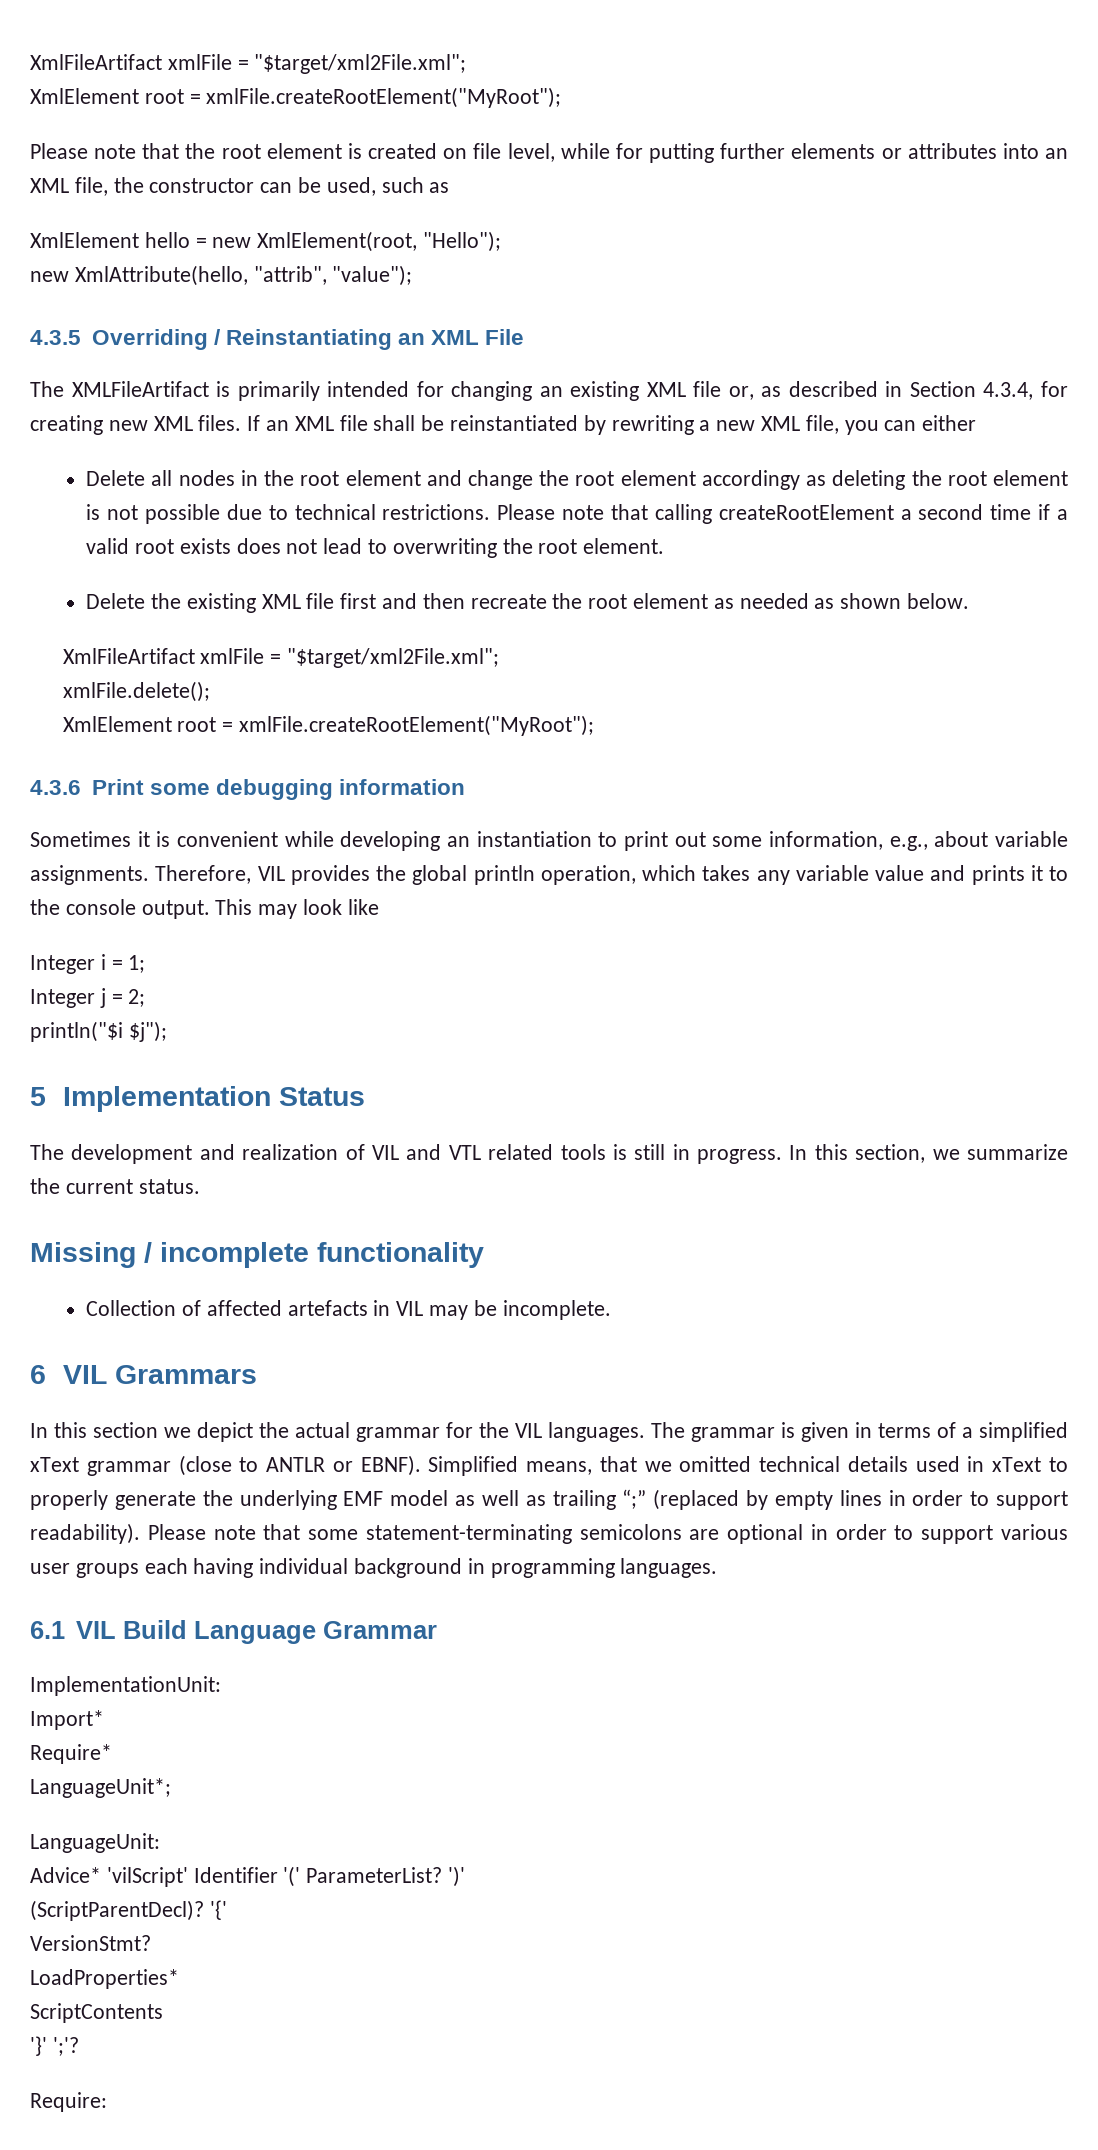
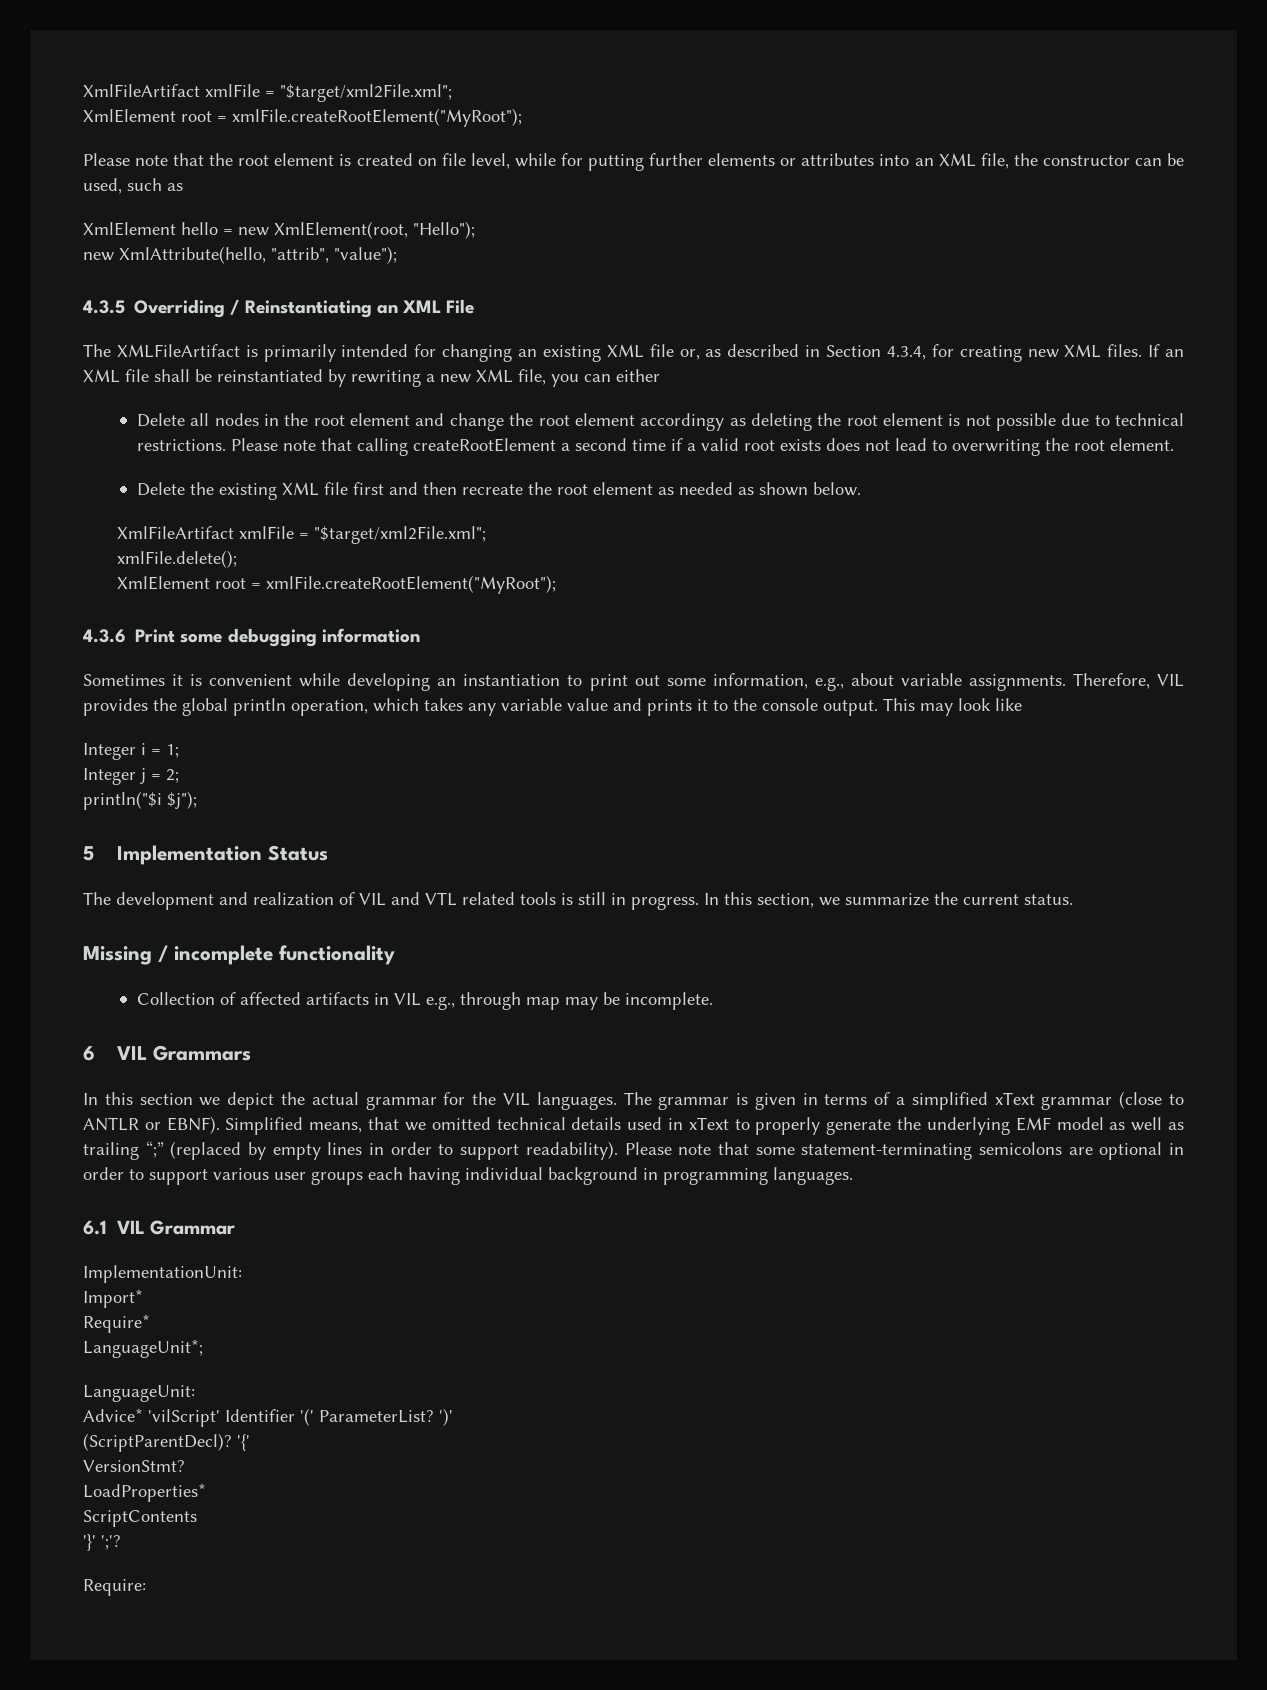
- Collection of affected artefacts in VIL may be incomplete.
+ Collection of affected artifacts in VIL e.g., through map may be incomplete.
- 6.1 VIL Build Language Grammar
+ 6.1 VIL Grammar

